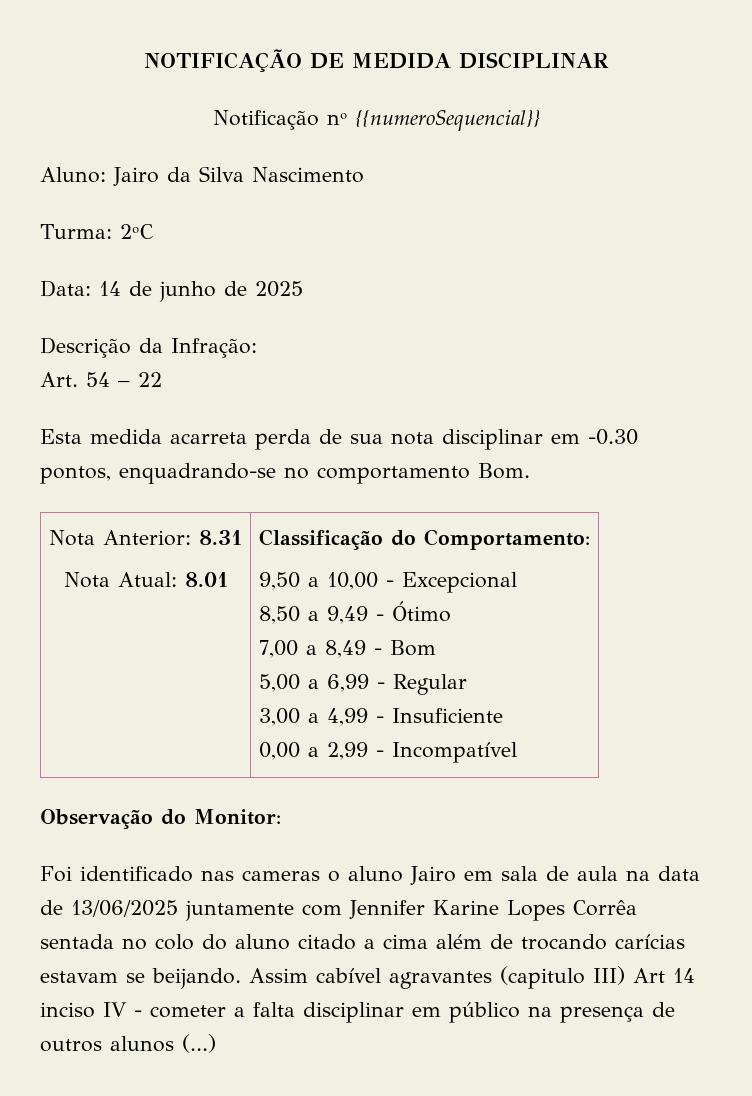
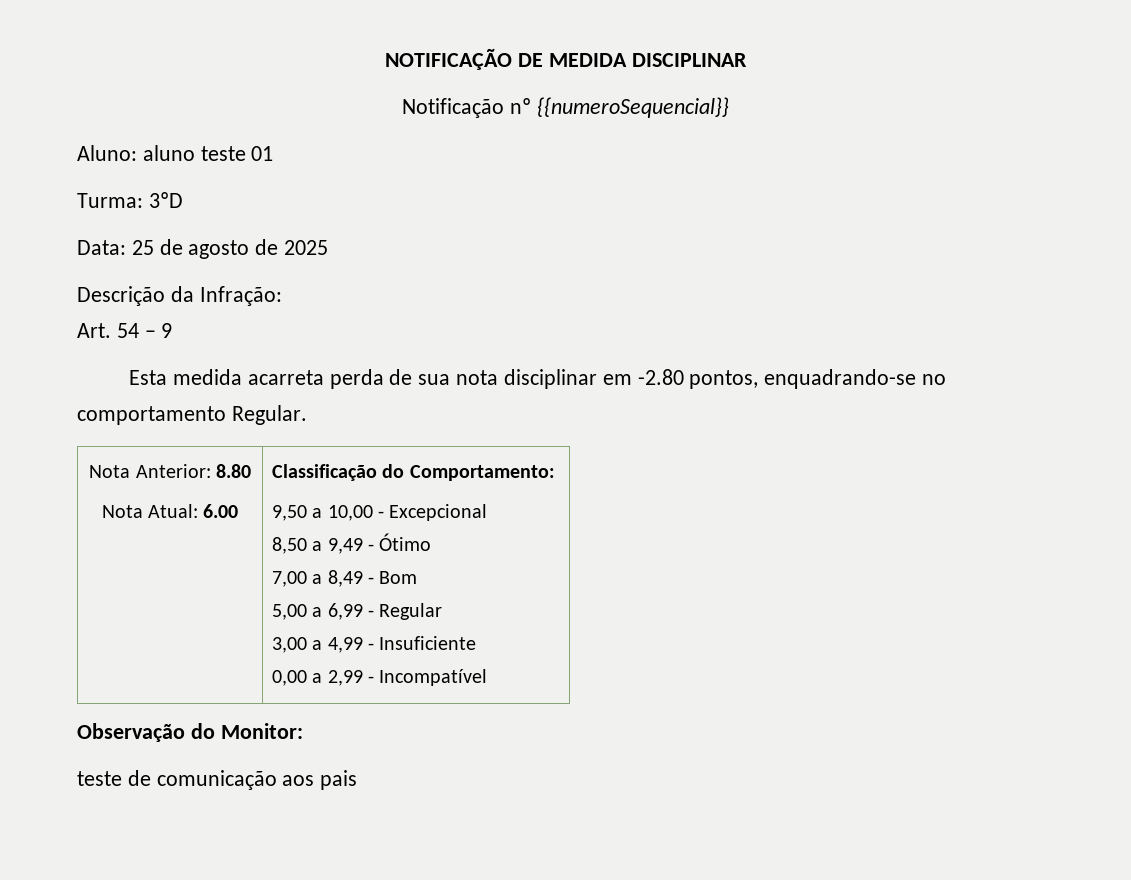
- Aluno: Jairo da Silva Nascimento
+ Aluno: aluno teste 01
- Turma: 2ºC
+ Turma: 3ºD
- Data: 14 de junho de 2025
+ Data: 25 de agosto de 2025
- Art. 54 – 22
+ Art. 54 – 9
- Esta medida acarreta perda de sua nota disciplinar em -0.30 pontos, enquadrando-se no comportamento Bom.
+ Esta medida acarreta perda de sua nota disciplinar em -2.80 pontos, enquadrando-se no comportamento Regular.
- Nota Anterior: 8.31
- Nota Atual: 8.01 | Classificação do Comportamento:
+ Nota Anterior: 8.80
+ Nota Atual: 6.00 | Classificação do Comportamento:
- Foi identificado nas cameras o aluno Jairo em sala de aula na data de 13/06/2025 juntamente com Jennifer Karine Lopes Corrêa sentada no colo do aluno citado a cima além de trocando carícias estavam se beijando. Assim cabível agravantes (capitulo III) Art 14 inciso IV - cometer a falta disciplinar em público na presença de outros alunos (...)
+ teste de comunicação aos pais

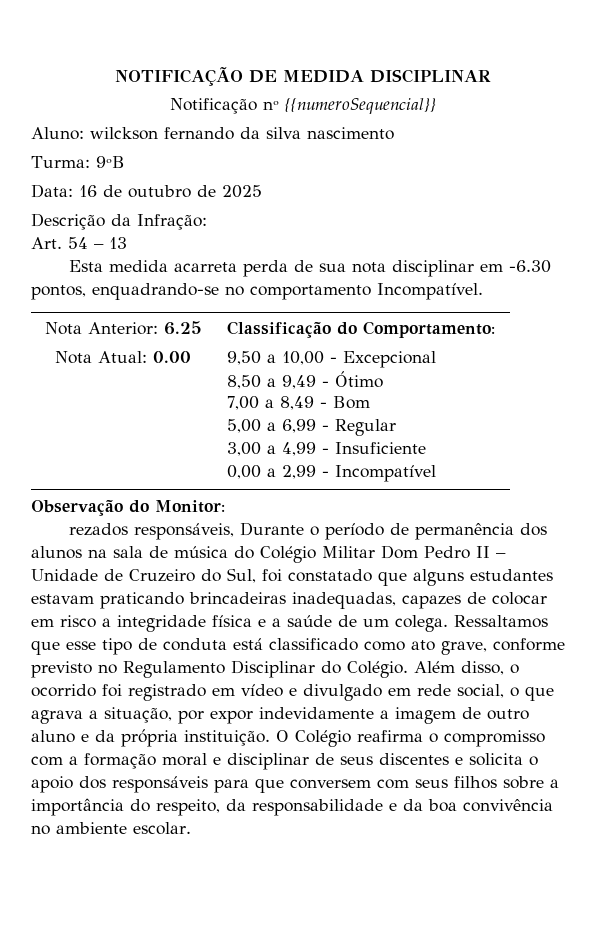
- Aluno: aluno teste 01
+ Aluno: wilckson fernando da silva nascimento
- Turma: 3ºD
+ Turma: 9ºB
- Data: 25 de agosto de 2025
+ Data: 16 de outubro de 2025
- Art. 54 – 9
+ Art. 54 – 13
- Esta medida acarreta perda de sua nota disciplinar em -2.80 pontos, enquadrando-se no comportamento Regular.
+ Esta medida acarreta perda de sua nota disciplinar em -6.30 pontos, enquadrando-se no comportamento Incompatível.
- Nota Anterior: 8.80
- Nota Atual: 6.00 | Classificação do Comportamento:
+ Nota Anterior: 6.25
+ Nota Atual: 0.00 | Classificação do Comportamento:
- teste de comunicação aos pais
+ rezados responsáveis, Durante o período de permanência dos alunos na sala de música do Colégio Militar Dom Pedro II – Unidade de Cruzeiro do Sul, foi constatado que alguns estudantes estavam praticando brincadeiras inadequadas, capazes de colocar em risco a integridade física e a saúde de um colega. Ressaltamos que esse tipo de conduta está classificado como ato grave, conforme previsto no Regulamento Disciplinar do Colégio. Além disso, o ocorrido foi registrado em vídeo e divulgado em rede social, o que agrava a situação, por expor indevidamente a imagem de outro aluno e da própria instituição. O Colégio reafirma o compromisso com a formação moral e disciplinar de seus discentes e solicita o apoio dos responsáveis para que conversem com seus filhos sobre a importância do respeito, da responsabilidade e da boa convivência no ambiente escolar.

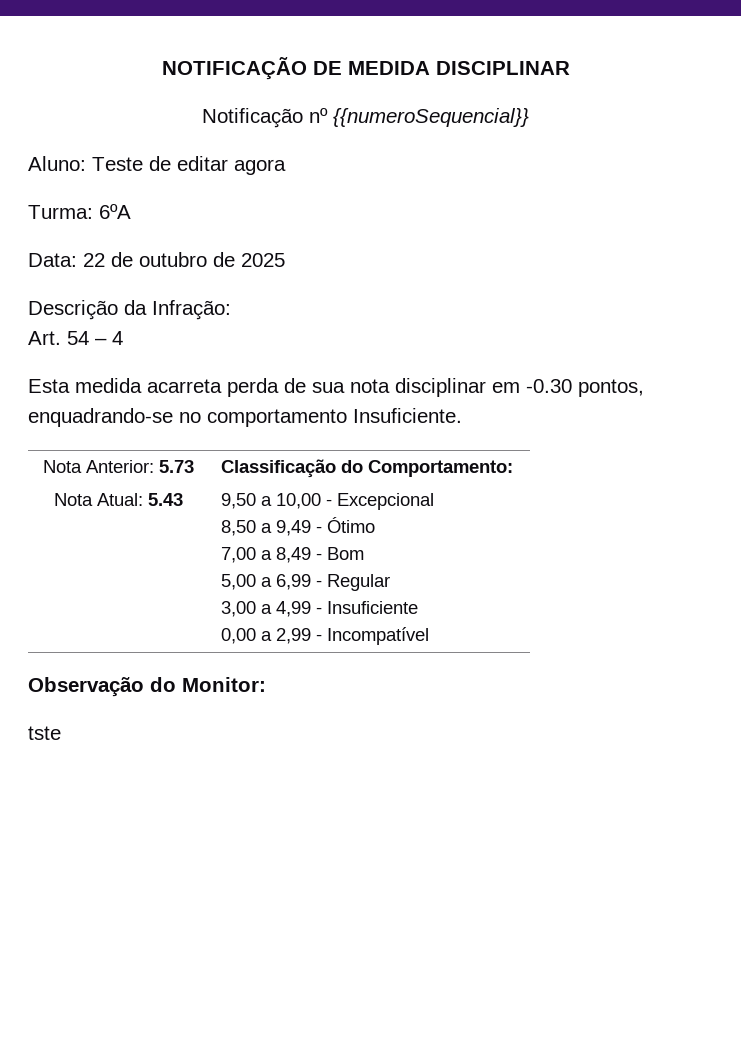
- Aluno: wilckson fernando da silva nascimento
+ Aluno: Teste de editar agora
- Turma: 9ºB
+ Turma: 6ºA
- Data: 16 de outubro de 2025
+ Data: 22 de outubro de 2025
- Art. 54 – 13
+ Art. 54 – 4
- Esta medida acarreta perda de sua nota disciplinar em -6.30 pontos, enquadrando-se no comportamento Incompatível.
+ Esta medida acarreta perda de sua nota disciplinar em -0.30 pontos, enquadrando-se no comportamento Insuficiente.
- Nota Anterior: 6.25
- Nota Atual: 0.00 | Classificação do Comportamento:
+ Nota Anterior: 5.73
+ Nota Atual: 5.43 | Classificação do Comportamento:
- rezados responsáveis, Durante o período de permanência dos alunos na sala de música do Colégio Militar Dom Pedro II – Unidade de Cruzeiro do Sul, foi constatado que alguns estudantes estavam praticando brincadeiras inadequadas, capazes de colocar em risco a integridade física e a saúde de um colega. Ressaltamos que esse tipo de conduta está classificado como ato grave, conforme previsto no Regulamento Disciplinar do Colégio. Além disso, o ocorrido foi registrado em vídeo e divulgado em rede social, o que agrava a situação, por expor indevidamente a imagem de outro aluno e da própria instituição. O Colégio reafirma o compromisso com a formação moral e disciplinar de seus discentes e solicita o apoio dos responsáveis para que conversem com seus filhos sobre a importância do respeito, da responsabilidade e da boa convivência no ambiente escolar.
+ tste

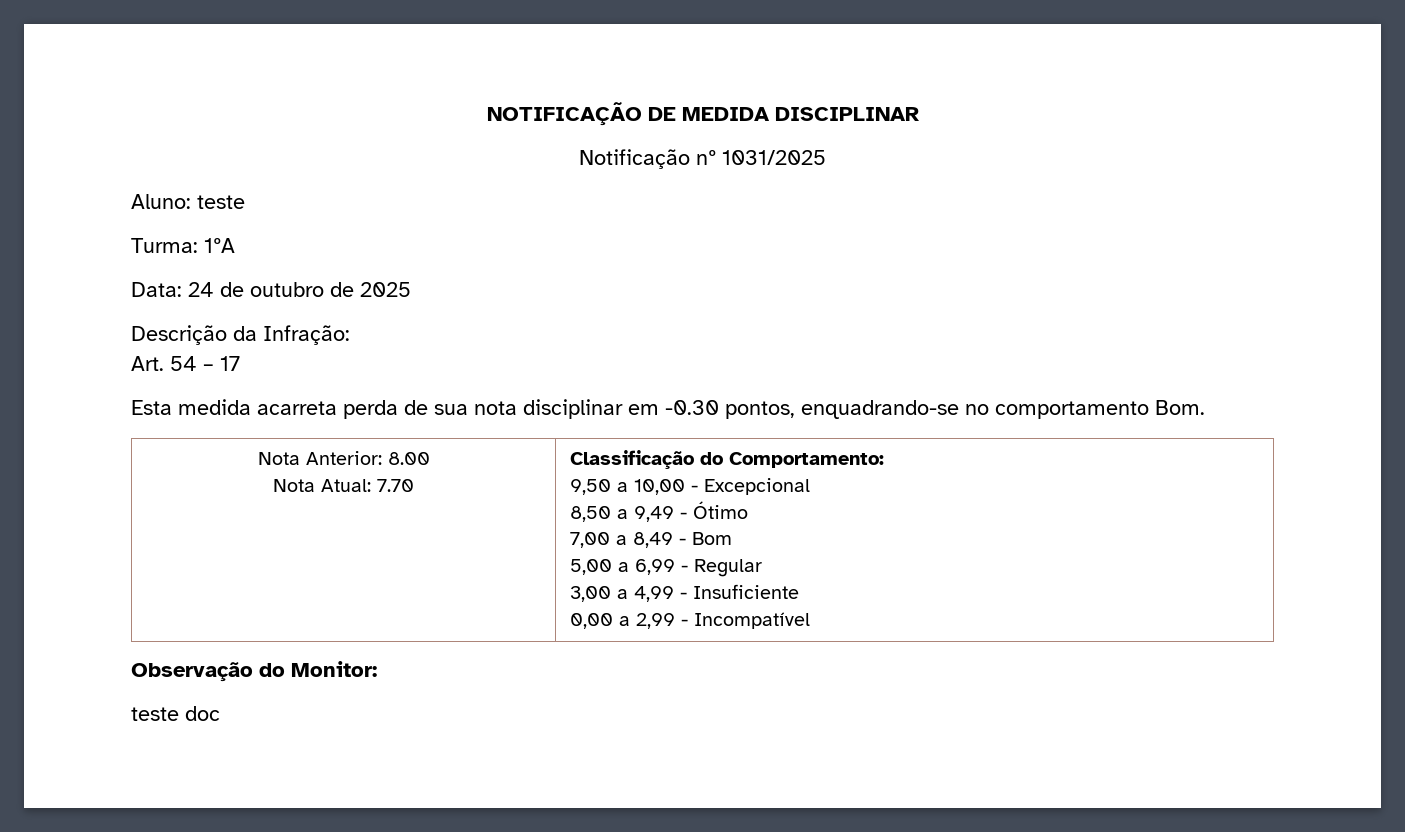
- Notificação nº {{numeroSequencial}}
+ Notificação nº 1031/2025
- Aluno: Teste de editar agora
+ Aluno: teste
- Turma: 6ºA
+ Turma: 1ºA
- Data: 22 de outubro de 2025
+ Data: 24 de outubro de 2025
- Art. 54 – 4
+ Art. 54 – 17
- Esta medida acarreta perda de sua nota disciplinar em -0.30 pontos, enquadrando-se no comportamento Insuficiente.
+ Esta medida acarreta perda de sua nota disciplinar em -0.30 pontos, enquadrando-se no comportamento Bom.
- Nota Anterior: 5.73
- Nota Atual: 5.43 | Classificação do Comportamento:
+ Nota Anterior: 8.00
+ Nota Atual: 7.70 | Classificação do Comportamento:
- tste
+ teste doc

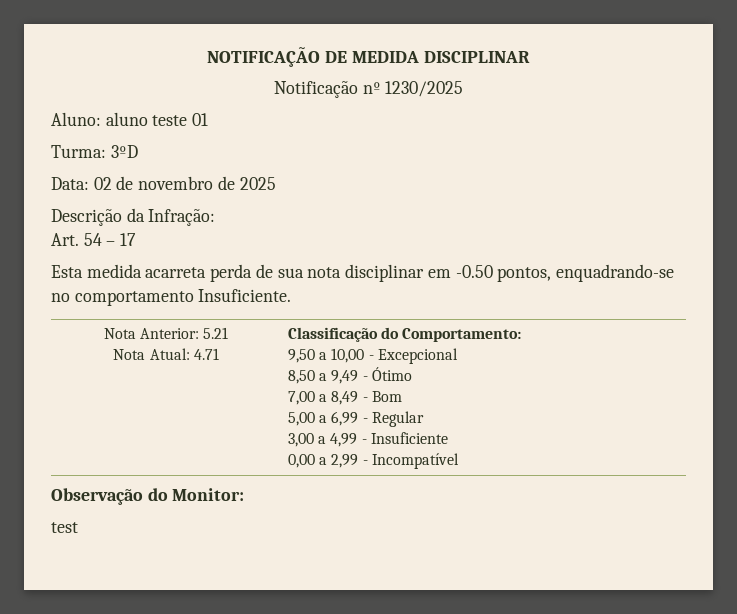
- Notificação nº 1031/2025
+ Notificação nº 1230/2025
- Aluno: teste
+ Aluno: aluno teste 01
- Turma: 1ºA
+ Turma: 3ºD
- Data: 24 de outubro de 2025
+ Data: 02 de novembro de 2025
- Esta medida acarreta perda de sua nota disciplinar em -0.30 pontos, enquadrando-se no comportamento Bom.
+ Esta medida acarreta perda de sua nota disciplinar em -0.50 pontos, enquadrando-se no comportamento Insuficiente.
- Nota Anterior: 8.00
- Nota Atual: 7.70 | Classificação do Comportamento:
+ Nota Anterior: 5.21
+ Nota Atual: 4.71 | Classificação do Comportamento:
- teste doc
+ test

